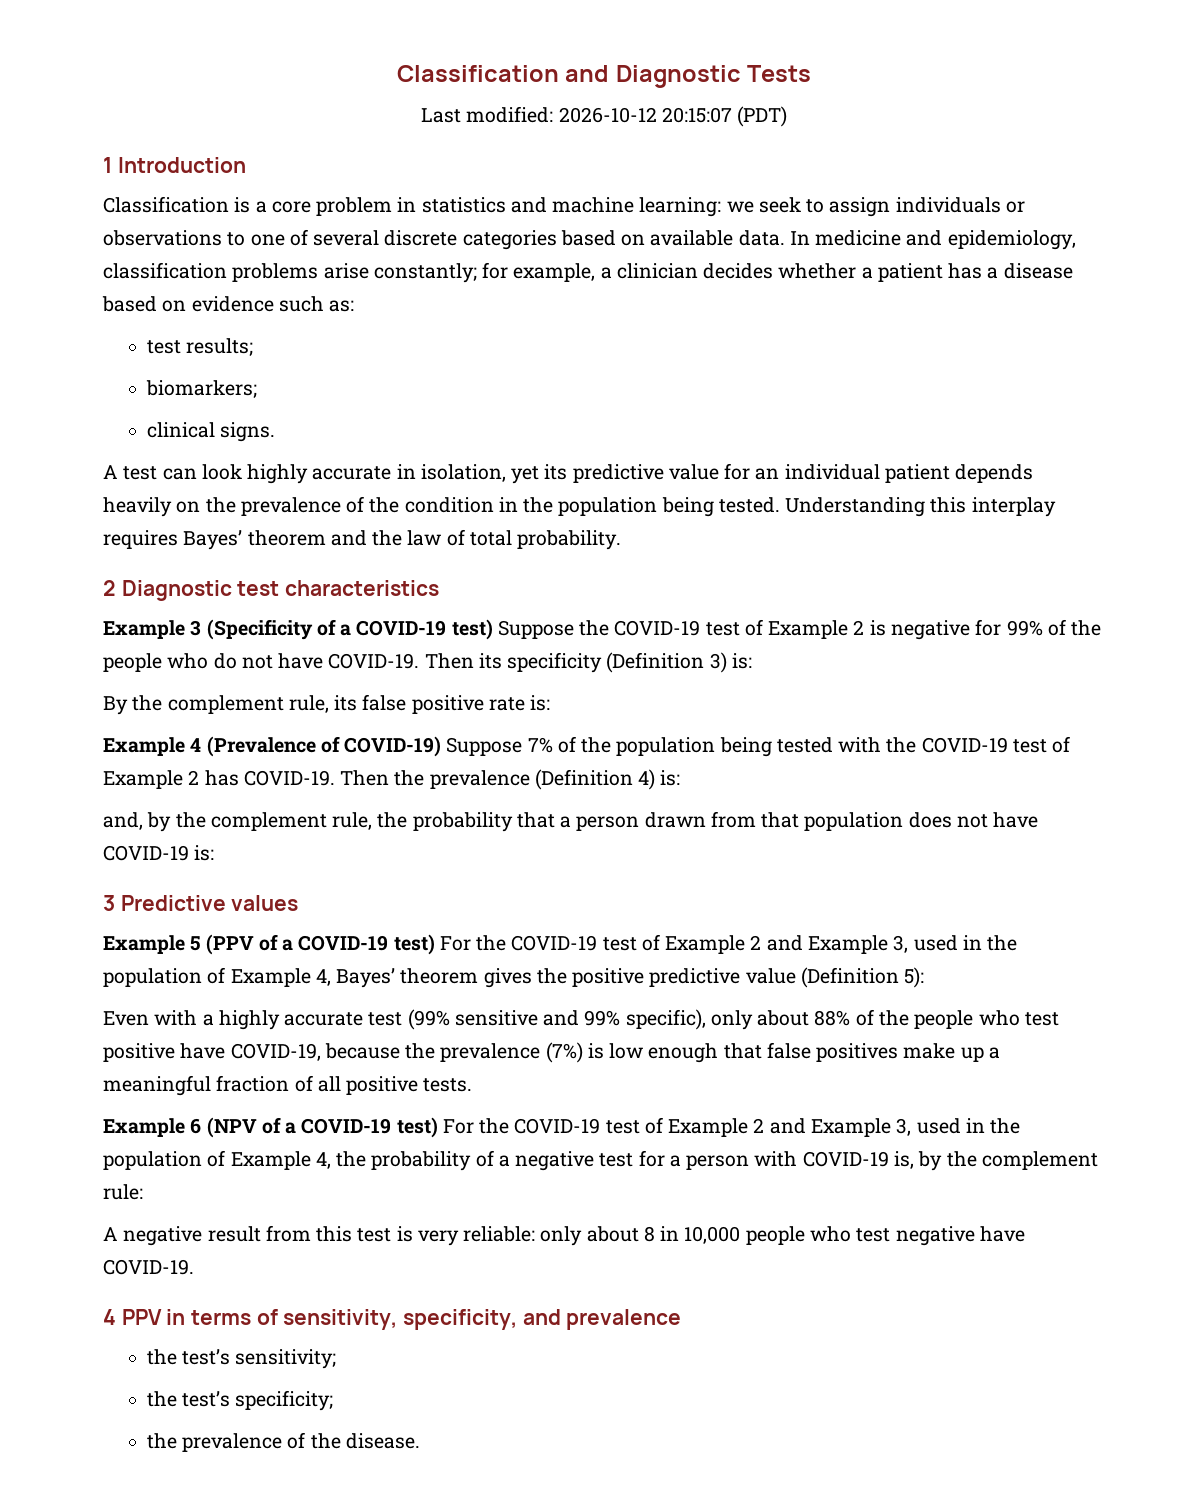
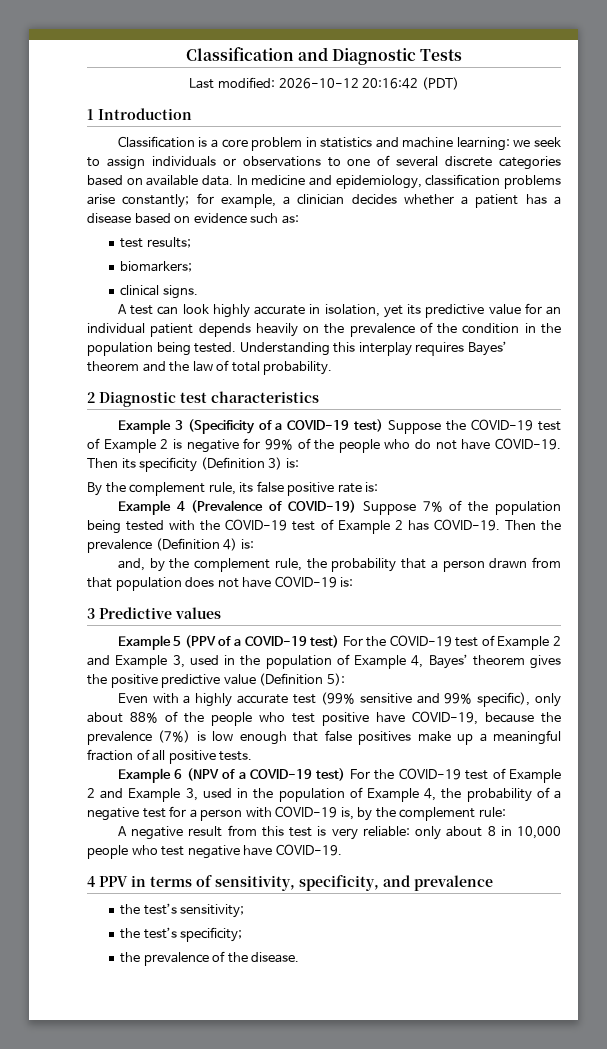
- Last modified: 2026-10-12 20:15:07 (PDT)
+ Last modified: 2026-10-12 20:16:42 (PDT)

